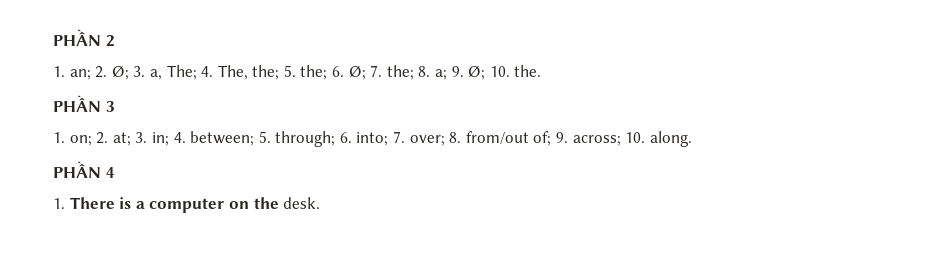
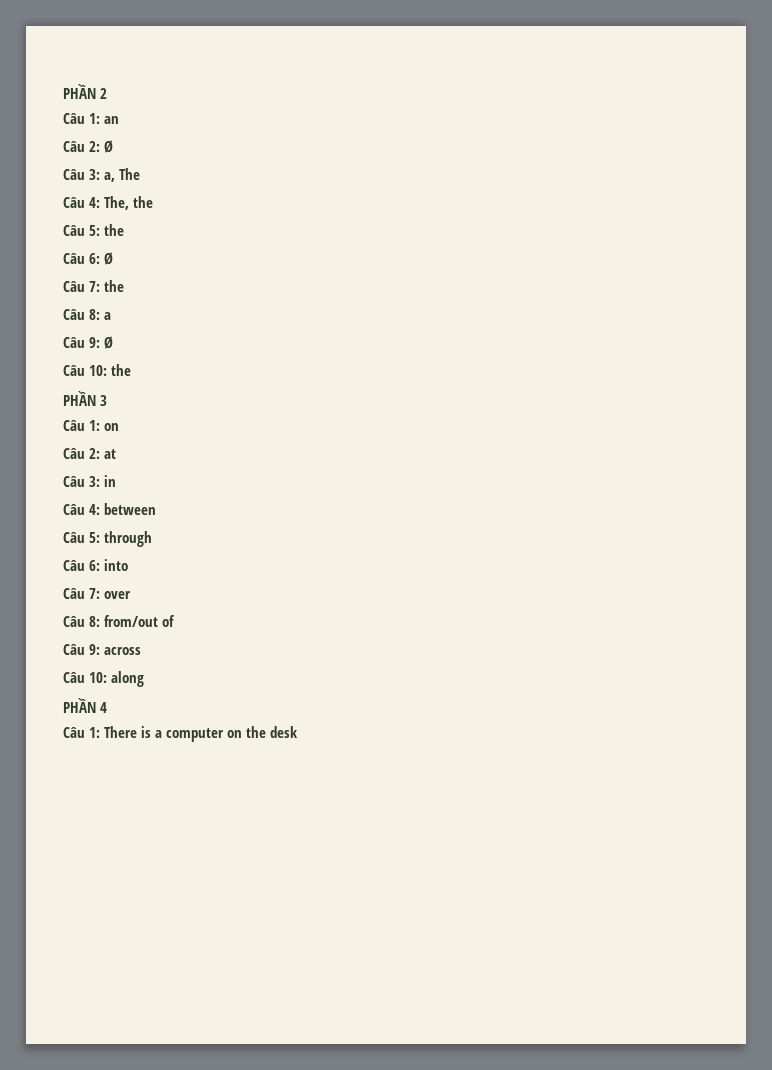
- 1. an; 2. Ø; 3. a, The; 4. The, the; 5. the; 6. Ø; 7. the; 8. a; 9. Ø; 10. the.
+ Câu 1: an
+ Câu 2: Ø
+ Câu 3: a, The
+ Câu 4: The, the
+ Câu 5: the
+ Câu 6: Ø
+ Câu 7: the
+ Câu 8: a
+ Câu 9: Ø
+ Câu 10: the
  PHẦN 3
- 1. on; 2. at; 3. in; 4. between; 5. through; 6. into; 7. over; 8. from/out of; 9. across; 10. along.
+ Câu 1: on
+ Câu 2: at
+ Câu 3: in
+ Câu 4: between
+ Câu 5: through
+ Câu 6: into
+ Câu 7: over
+ Câu 8: from/out of
+ Câu 9: across
+ Câu 10: along
- 1. There is a computer on the desk.
+ Câu 1: There is a computer on the desk

